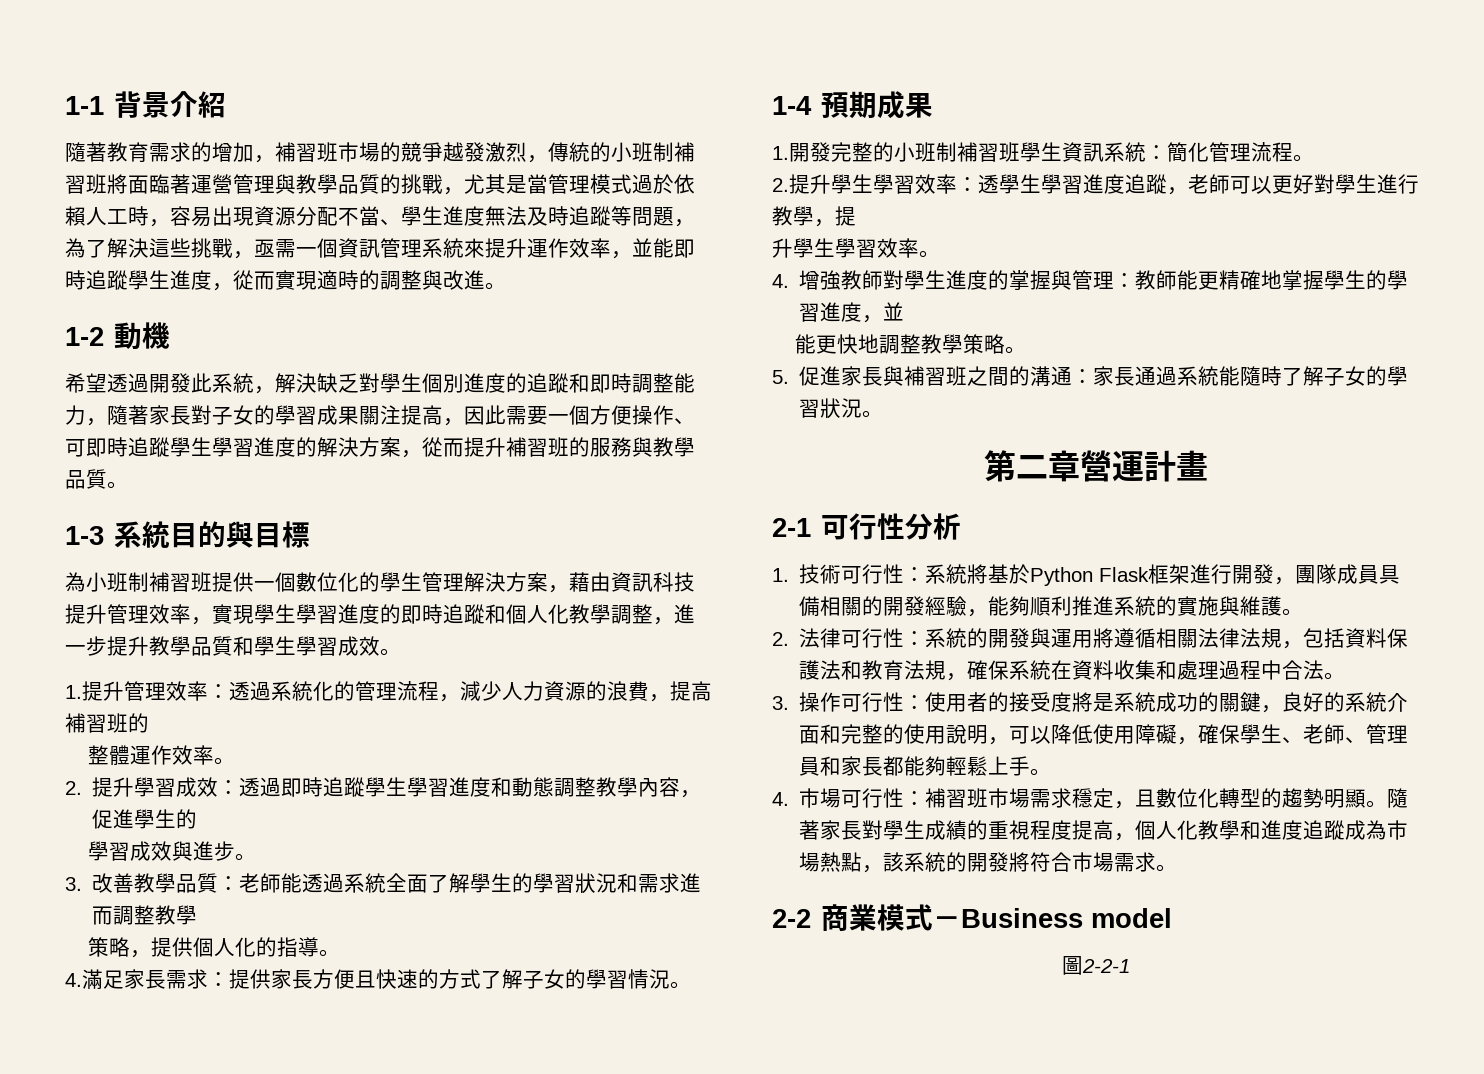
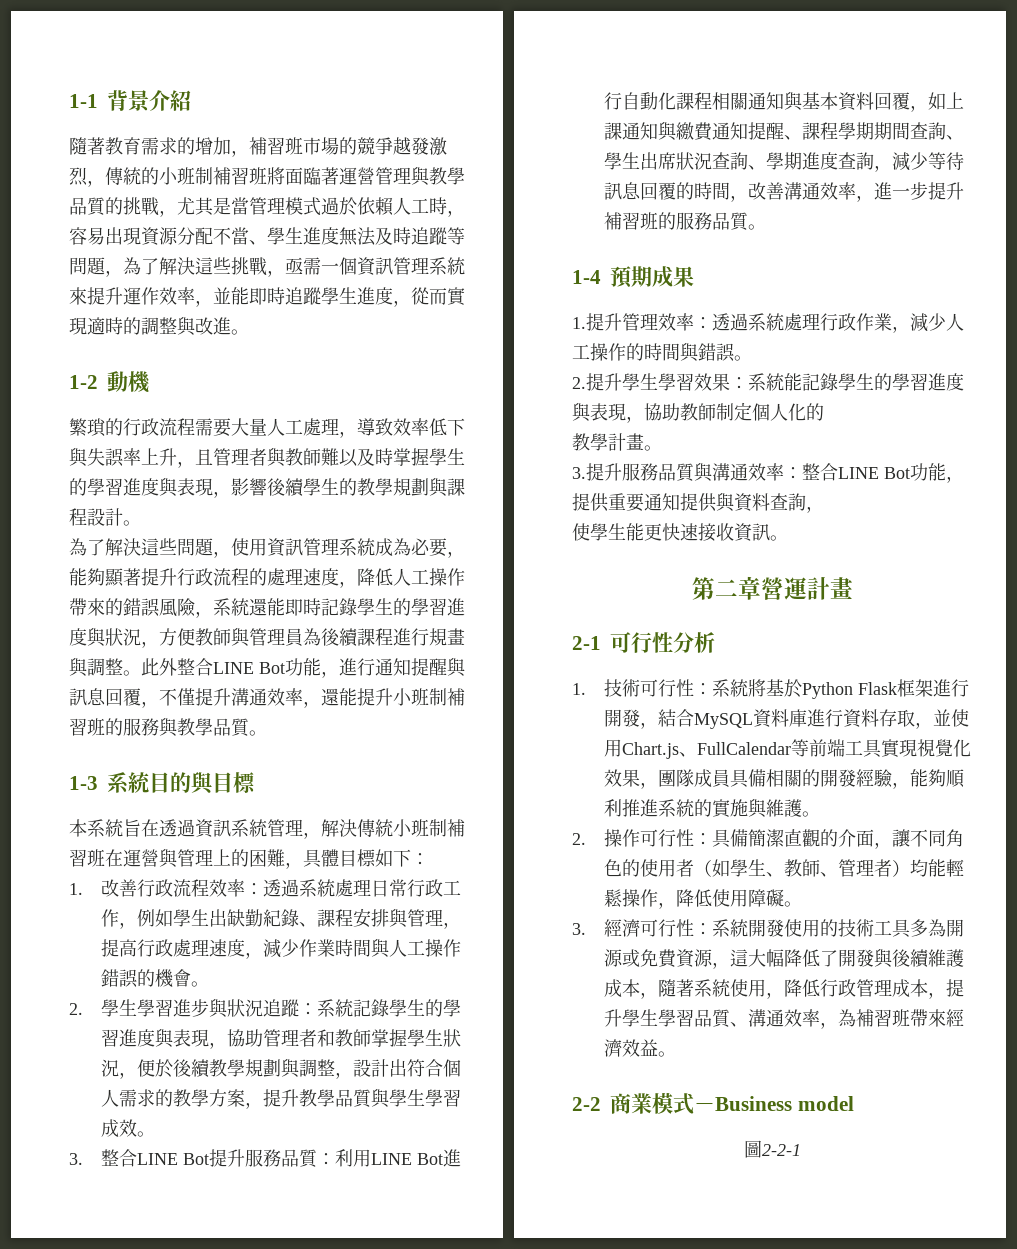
- 希望透過開發此系統，解決缺乏對學生個別進度的追蹤和即時調整能力，隨著家長對子女的學習成果關注提高，因此需要一個方便操作、可即時追蹤學生學習進度的解決方案，從而提升補習班的服務與教學品質。
+ 繁瑣的行政流程需要大量人工處理，導致效率低下與失誤率上升，且管理者與教師難以及時掌握學生的學習進度與表現，影響後續學生的教學規劃與課程設計。
+ 為了解決這些問題，使用資訊管理系統成為必要，能夠顯著提升行政流程的處理速度，降低人工操作帶來的錯誤風險，系統還能即時記錄學生的學習進度與狀況，方便教師與管理員為後續課程進行規畫與調整。此外整合LINE Bot功能，進行通知提醒與訊息回覆，不僅提升溝通效率，還能提升小班制補習班的服務與教學品質。
- 為小班制補習班提供一個數位化的學生管理解決方案，藉由資訊科技提升管理效率，實現學生學習進度的即時追蹤和個人化教學調整，進一步提升教學品質和學生學習成效。
+ 本系統旨在透過資訊系統管理，解決傳統小班制補習班在運營與管理上的困難，具體目標如下：
+ 1.改善行政流程效率：透過系統處理日常行政工作，例如學生出缺勤紀錄、課程安排與管理，提高行政處理速度，減少作業時間與人工操作錯誤的機會。
+ 2.學生學習進步與狀況追蹤：系統記錄學生的學習進度與表現，協助管理者和教師掌握學生狀況，便於後續教學規劃與調整，設計出符合個人需求的教學方案，提升教學品質與學生學習成效。
+ 3.整合LINE Bot提升服務品質：利用LINE Bot進行自動化課程相關通知與基本資料回覆，如上課通知與繳費通知提醒、課程學期期間查詢、學生出席狀況查詢、學期進度查詢，減少等待訊息回覆的時間，改善溝通效率，進一步提升補習班的服務品質。
+ 1-4預期成果
- 1.提升管理效率：透過系統化的管理流程，減少人力資源的浪費，提高補習班的
- 整體運作效率。
- 2.提升學習成效：透過即時追蹤學生學習進度和動態調整教學內容，促進學生的
- 學習成效與進步。
- 3.改善教學品質：老師能透過系統全面了解學生的學習狀況和需求進而調整教學
- 策略，提供個人化的指導。
- 4.滿足家長需求：提供家長方便且快速的方式了解子女的學習情況。
- 1-4預期成果
- 1.開發完整的小班制補習班學生資訊系統：簡化管理流程。
+ 1.提升管理效率：透過系統處理行政作業，減少人工操作的時間與錯誤。
- 2.提升學生學習效率：透學生學習進度追蹤，老師可以更好對學生進行教學，提
- 升學生學習效率。
- 4.增強教師對學生進度的掌握與管理：教師能更精確地掌握學生的學習進度，並
- 能更快地調整教學策略。
- 5.促進家長與補習班之間的溝通：家長通過系統能隨時了解子女的學習狀況。
+ 2.提升學生學習效果：系統能記錄學生的學習進度與表現，協助教師制定個人化的
+ 教學計畫。
+ 3.提升服務品質與溝通效率：整合LINE Bot功能，提供重要通知提供與資料查詢，
+ 使學生能更快速接收資訊。
- 1.技術可行性：系統將基於Python Flask框架進行開發，團隊成員具備相關的開發經驗，能夠順利推進系統的實施與維護。
+ 1.技術可行性：系統將基於Python Flask框架進行開發，結合MySQL資料庫進行資料存取，並使用Chart.js、FullCalendar等前端工具實現視覺化效果，團隊成員具備相關的開發經驗，能夠順利推進系統的實施與維護。
- 2.法律可行性：系統的開發與運用將遵循相關法律法規，包括資料保護法和教育法規，確保系統在資料收集和處理過程中合法。
- 3.操作可行性：使用者的接受度將是系統成功的關鍵，良好的系統介面和完整的使用說明，可以降低使用障礙，確保學生、老師、管理員和家長都能夠輕鬆上手。
- 4.市場可行性：補習班市場需求穩定，且數位化轉型的趨勢明顯。隨著家長對學生成績的重視程度提高，個人化教學和進度追蹤成為市場熱點，該系統的開發將符合市場需求。
+ 2.操作可行性：具備簡潔直觀的介面，讓不同角色的使用者（如學生、教師、管理者）均能輕鬆操作，降低使用障礙。
+ 3.經濟可行性：系統開發使用的技術工具多為開源或免費資源，這大幅降低了開發與後續維護成本，隨著系統使用，降低行政管理成本，提升學生學習品質、溝通效率，為補習班帶來經濟效益。

